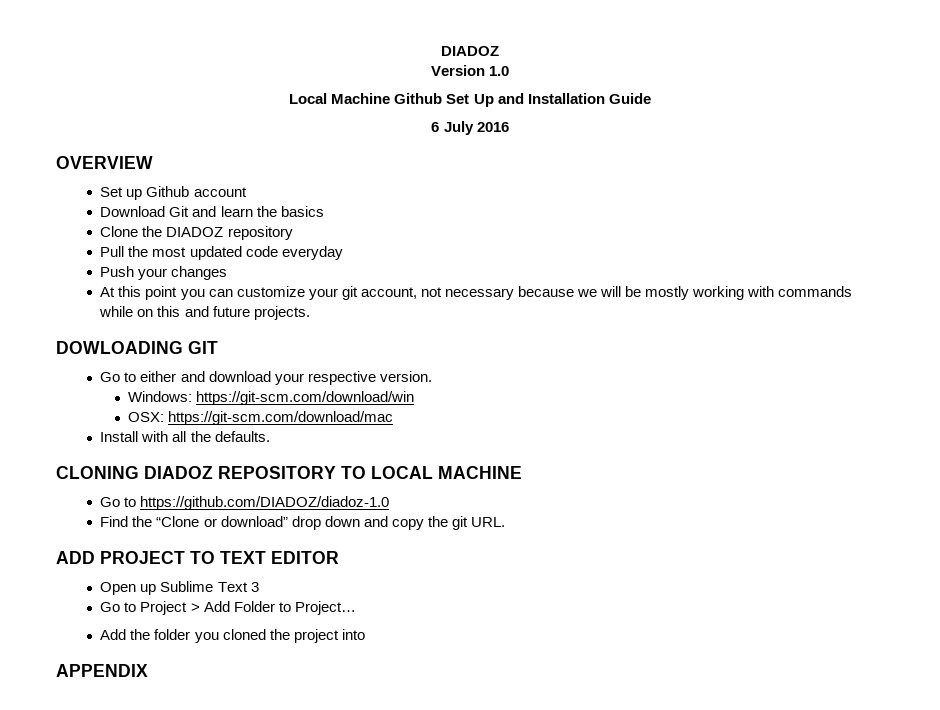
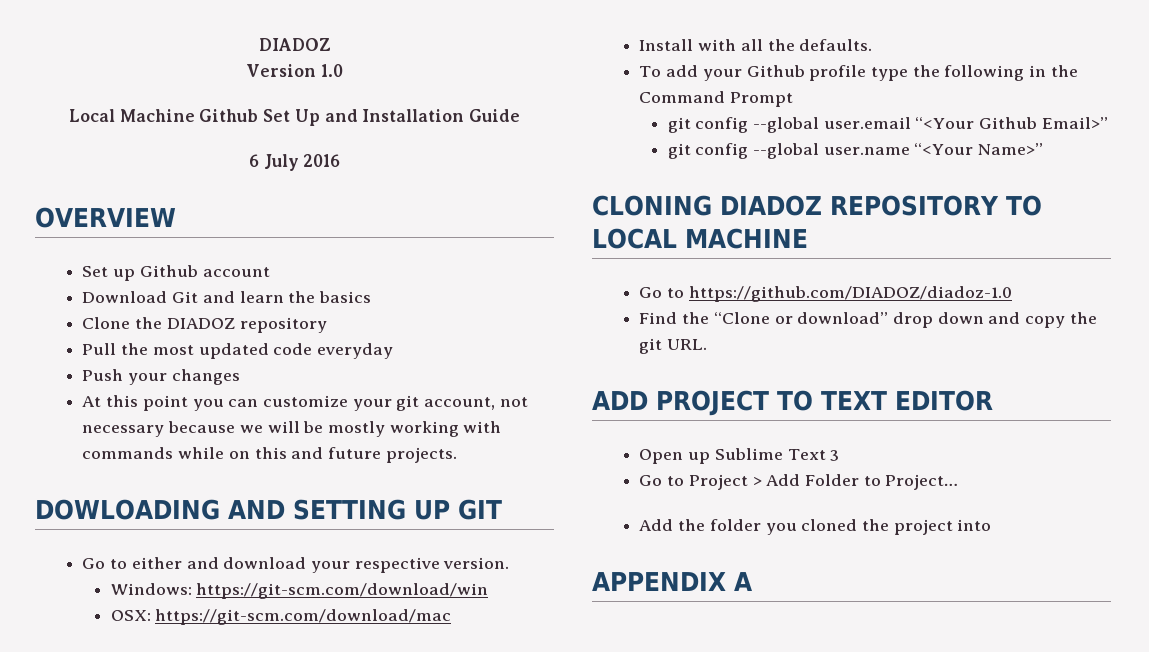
- DOWLOADING GIT
+ DOWLOADING AND SETTING UP GIT
+ To add your Github profile type the following in the Command Prompt
+ git config --global user.email “<Your Github Email>”
+ git config --global user.name “<Your Name>”
- APPENDIX
+ APPENDIX A

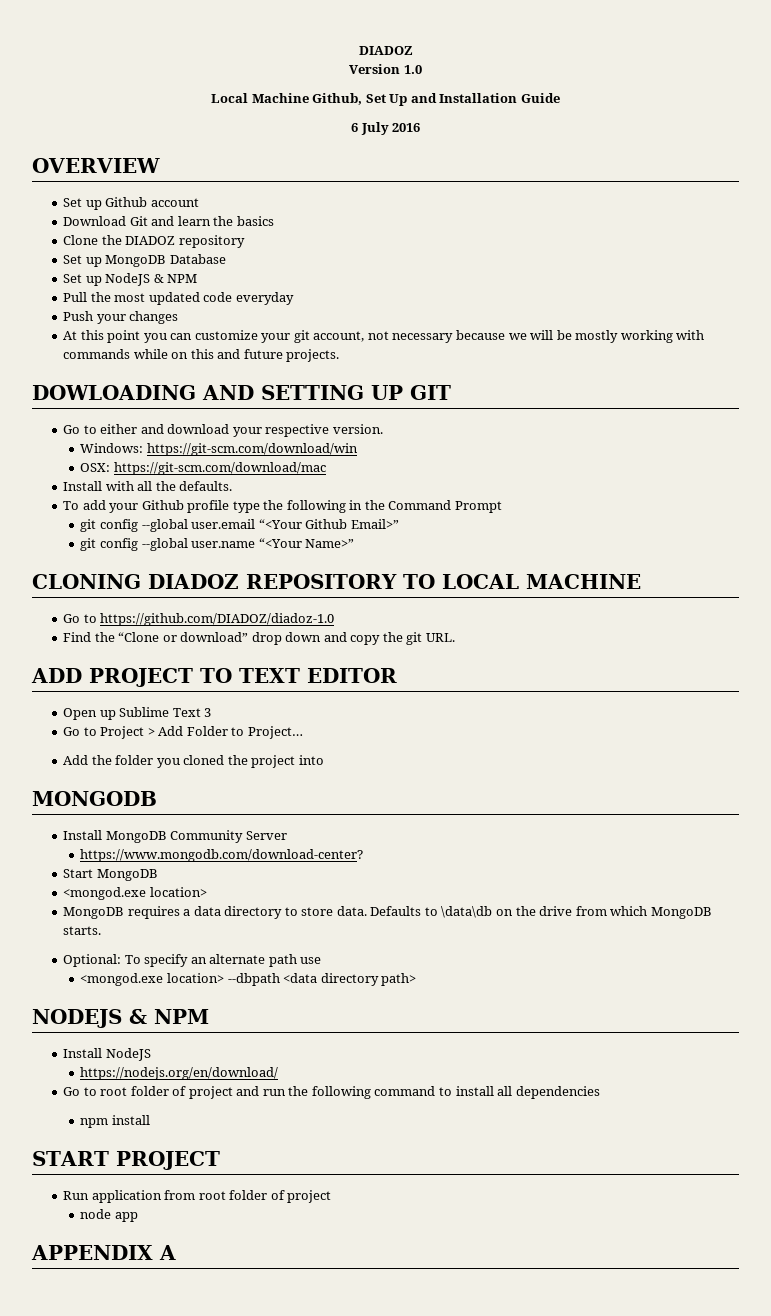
- Local Machine Github Set Up and Installation Guide
+ Local Machine Github, Set Up and Installation Guide
+ Set up MongoDB Database
+ Set up NodeJS & NPM
+ MONGODB
+ Install MongoDB Community Server
+ https://www.mongodb.com/download-center?
+ Start MongoDB
+ <mongod.exe location>
+ MongoDB requires a data directory to store data. Defaults to \data\db on the drive from which MongoDB starts.
+ Optional: To specify an alternate path use
+ <mongod.exe location> --dbpath <data directory path>
+ NODEJS & NPM
+ Install NodeJS
+ https://nodejs.org/en/download/
+ Go to root folder of project and run the following command to install all dependencies
+ npm install
+ START PROJECT
+ Run application from root folder of project
+ node app

